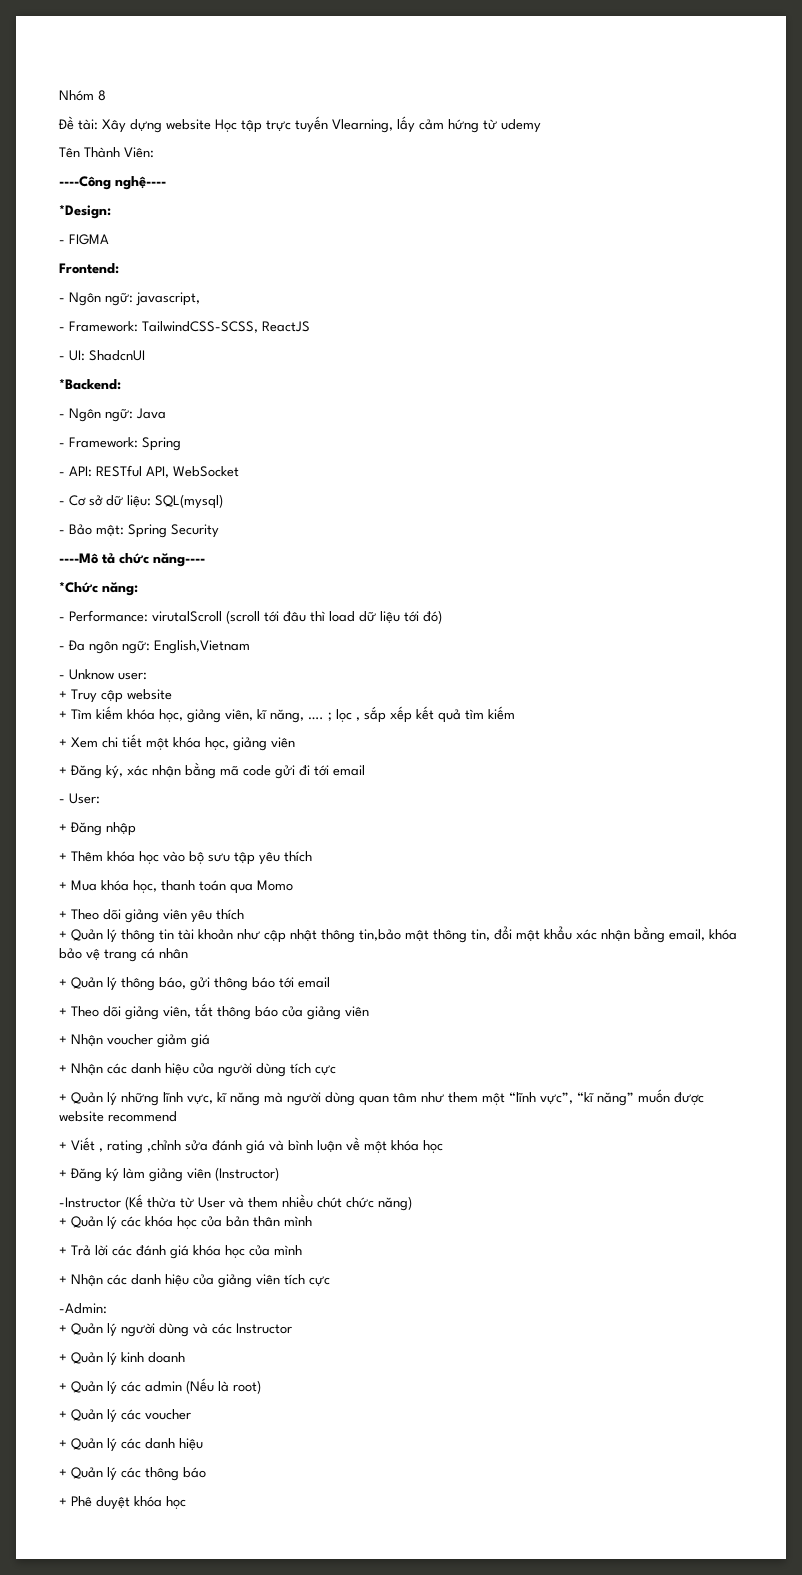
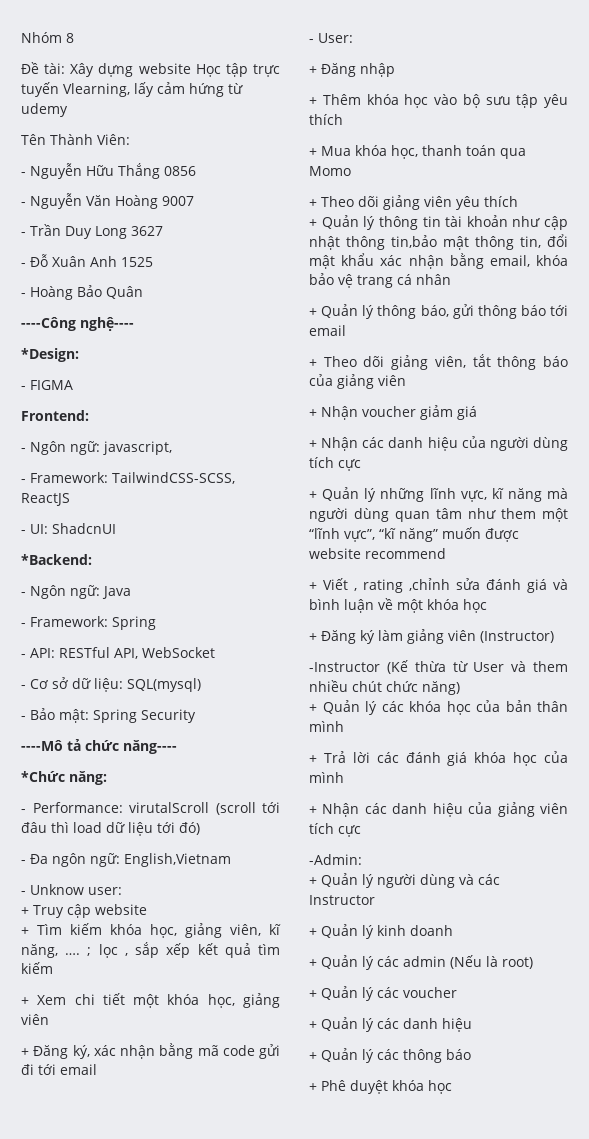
+ - Nguyễn Hữu Thắng 0856
+ - Nguyễn Văn Hoàng 9007
+ - Trần Duy Long 3627
+ - Đỗ Xuân Anh 1525
+ - Hoàng Bảo Quân

